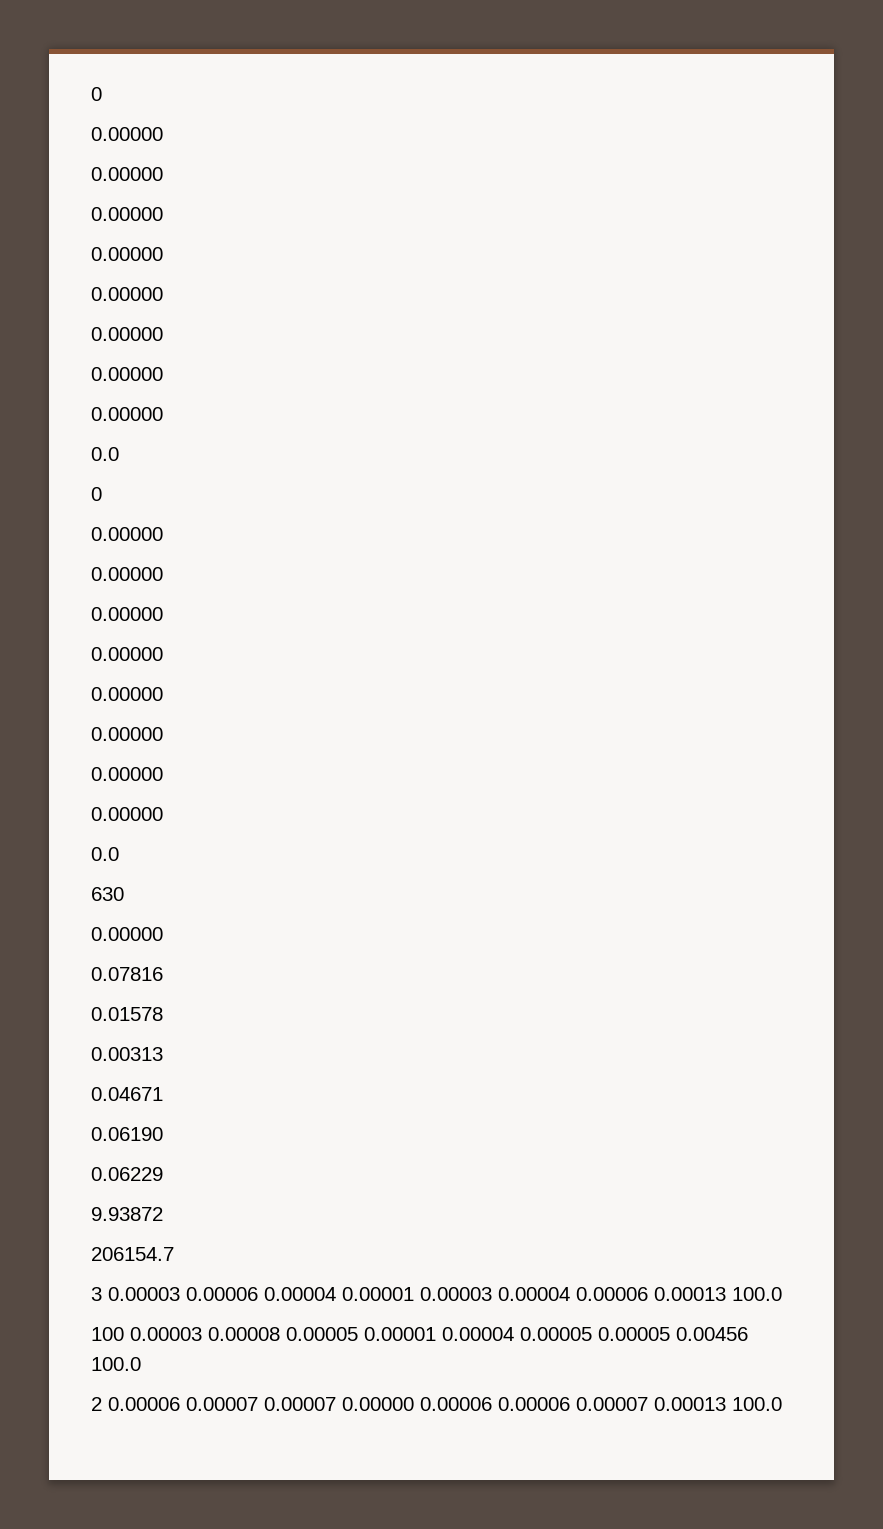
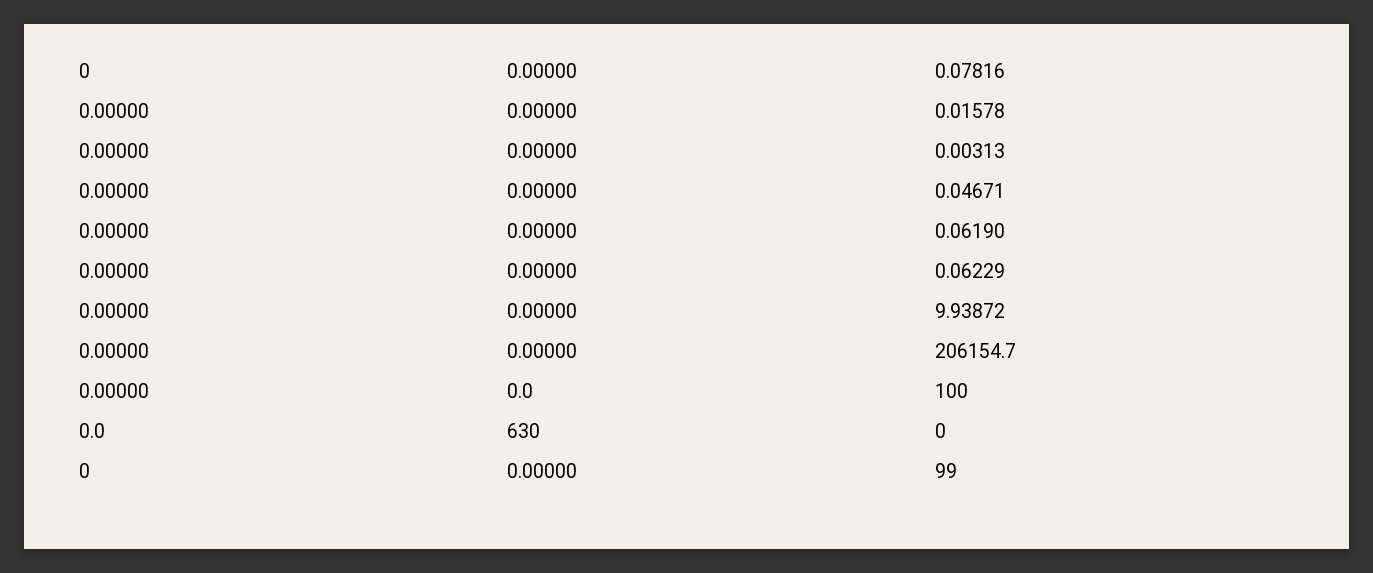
- 3 0.00003 0.00006 0.00004 0.00001 0.00003 0.00004 0.00006 0.00013 100.0
- 100 0.00003 0.00008 0.00005 0.00001 0.00004 0.00005 0.00005 0.00456 100.0
- 2 0.00006 0.00007 0.00007 0.00000 0.00006 0.00006 0.00007 0.00013 100.0
+ 100
+ 0
+ 99

